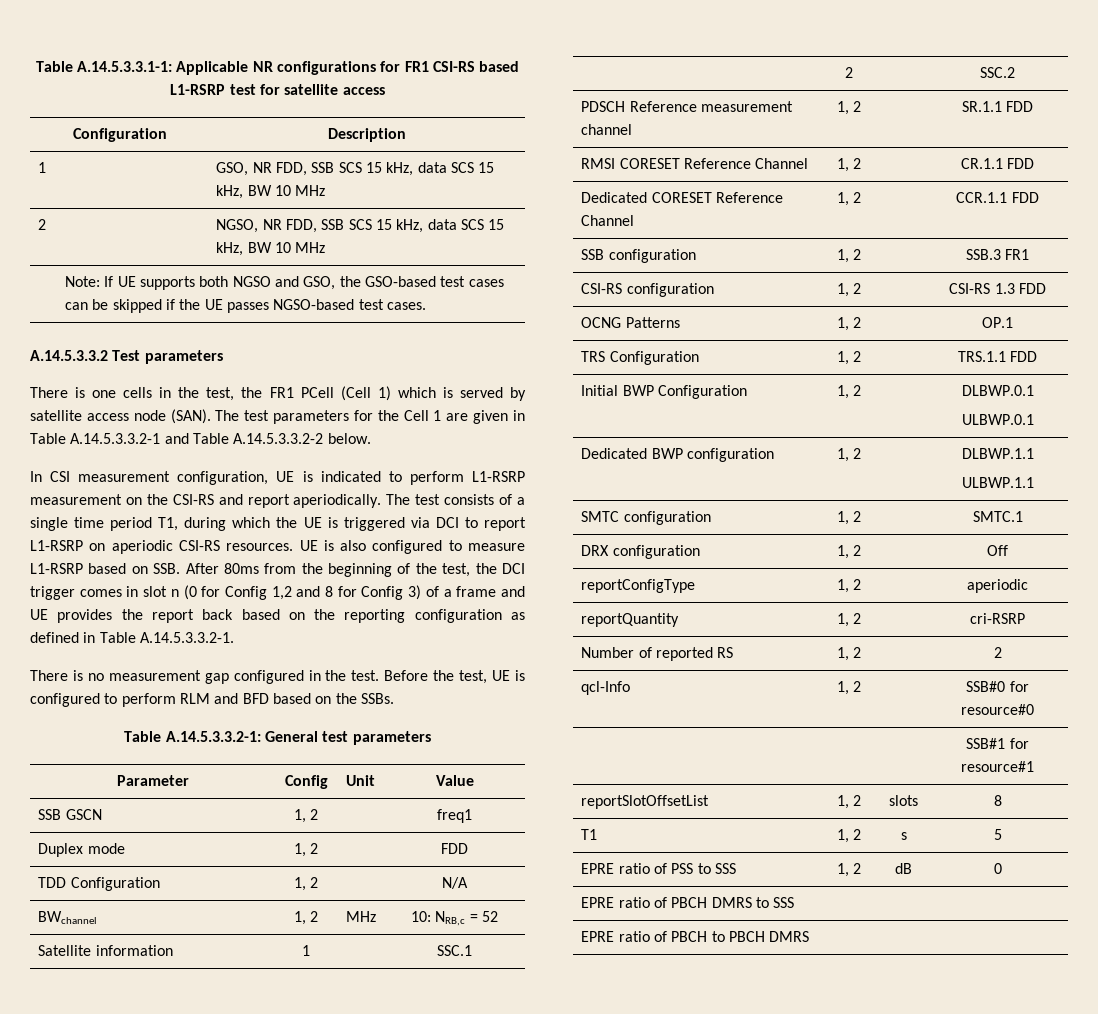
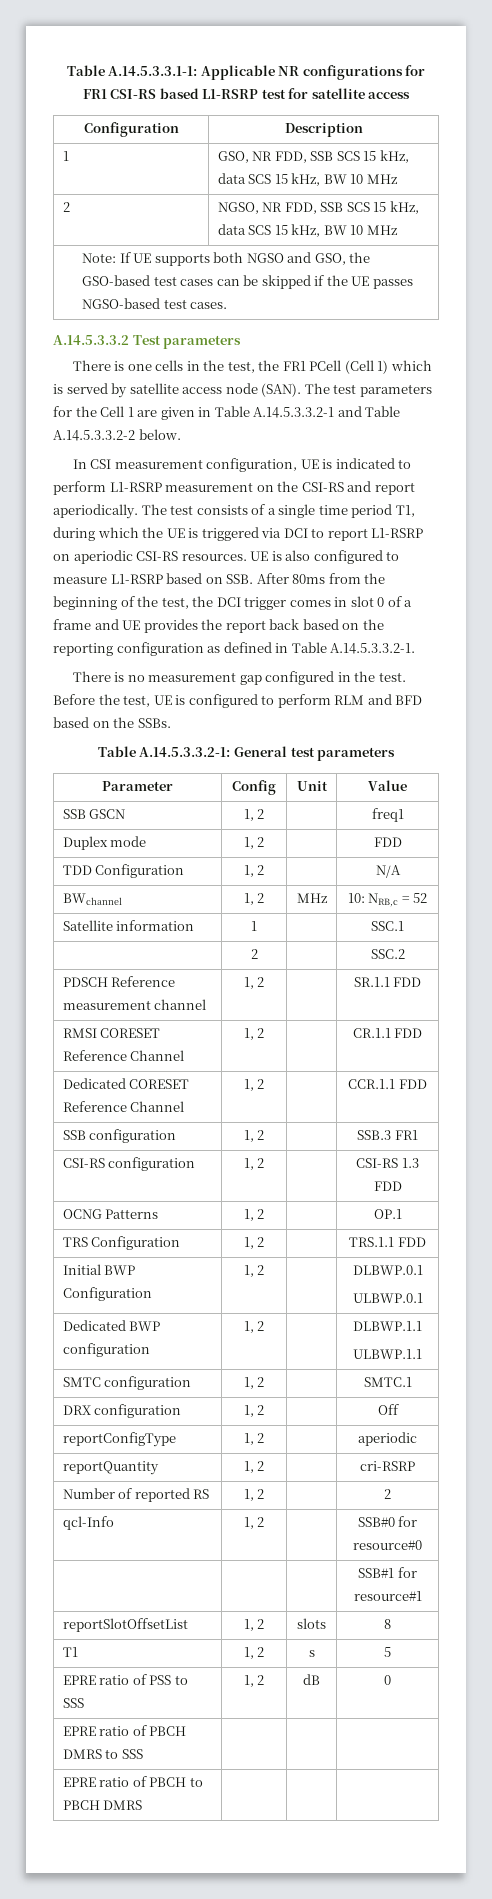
- UE is also configured to measure L1-RSRP based on SSB. After 80ms from the beginning of the test, the DCI trigger comes in slot n (0 for Config 1,2 and 8 for Config 3) of a frame and UE provides the report back based on the reporting configuration as defined in Table A.14.5.3.3.2-1.
+ UE is also configured to measure L1-RSRP based on SSB. After 80ms from the beginning of the test, the DCI trigger comes in slot 0 of a frame and UE provides the report back based on the reporting configuration as defined in Table A.14.5.3.3.2-1.

